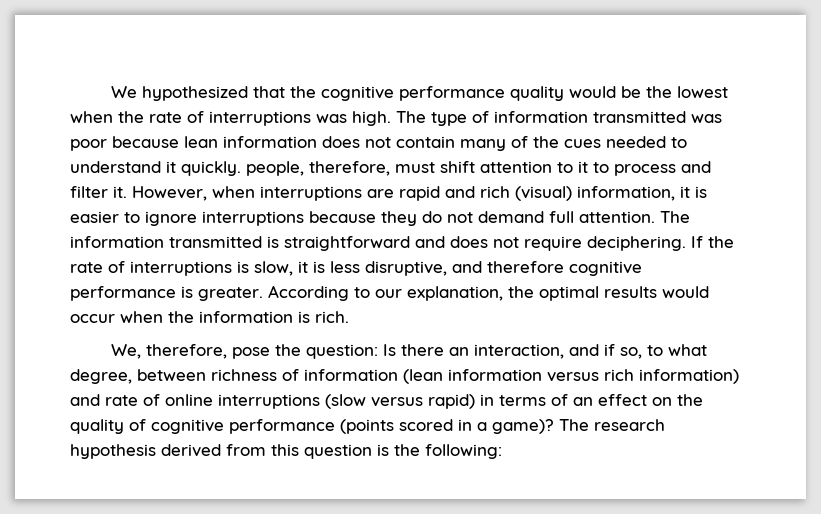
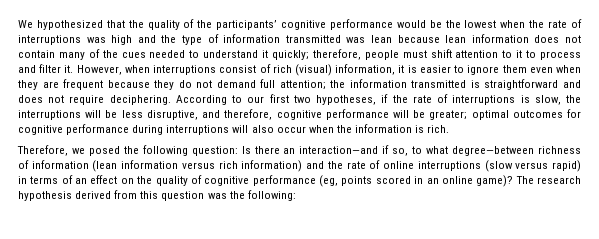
- We hypothesized that the cognitive performance quality would be the lowest when the rate of interruptions was high. The type of information transmitted was poor because lean information does not contain many of the cues needed to understand it quickly. people, therefore, must shift attention to it to process and filter it.
+ We hypothesized that the quality of the participants’ cognitive performance would be the lowest when the rate of interruptions was high and the type of information transmitted was lean because lean information does not contain many of the cues needed to understand it quickly; therefore, people must shift attention to it to process and filter it.
- However, when interruptions are rapid and rich (visual) information, it is easier to ignore interruptions because they do not demand full attention. The information transmitted is straightforward and does not require deciphering.
+ However, when interruptions consist of rich (visual) information, it is easier to ignore them even when they are frequent because they do not demand full attention; the information transmitted is straightforward and does not require deciphering.
- If the rate of interruptions is slow, it is less disruptive, and therefore cognitive performance is greater. According to our explanation, the optimal results would occur when the information is rich.
+ According to our first two hypotheses, if the rate of interruptions is slow, the interruptions will be less disruptive, and therefore, cognitive performance will be greater; optimal outcomes for cognitive performance during interruptions will also occur when the information is rich.
- We, therefore, pose the question: Is there an interaction, and if so, to what degree, between richness of information (lean information versus rich information) and rate of online interruptions (slow versus rapid) in terms of an effect on the quality of cognitive performance (points scored in a game)?
+ Therefore, we posed the following question: Is there an interaction—and if so, to what degree—between richness of information (lean information versus rich information) and the rate of online interruptions (slow versus rapid) in terms of an effect on the quality of cognitive performance (eg, points scored in an online game)?
- The research hypothesis derived from this question is the following:
+ The research hypothesis derived from this question was the following:

